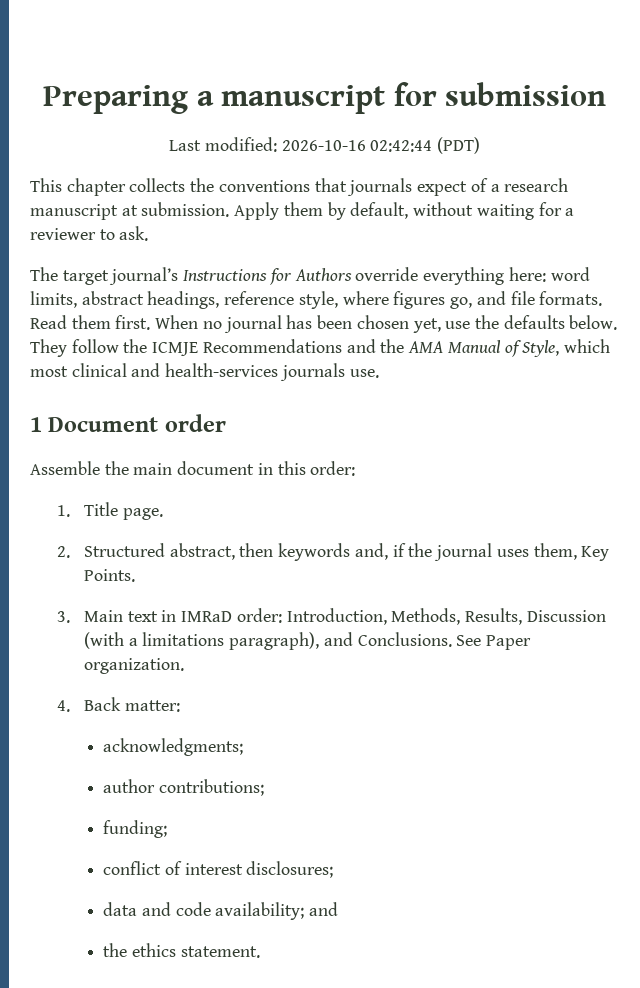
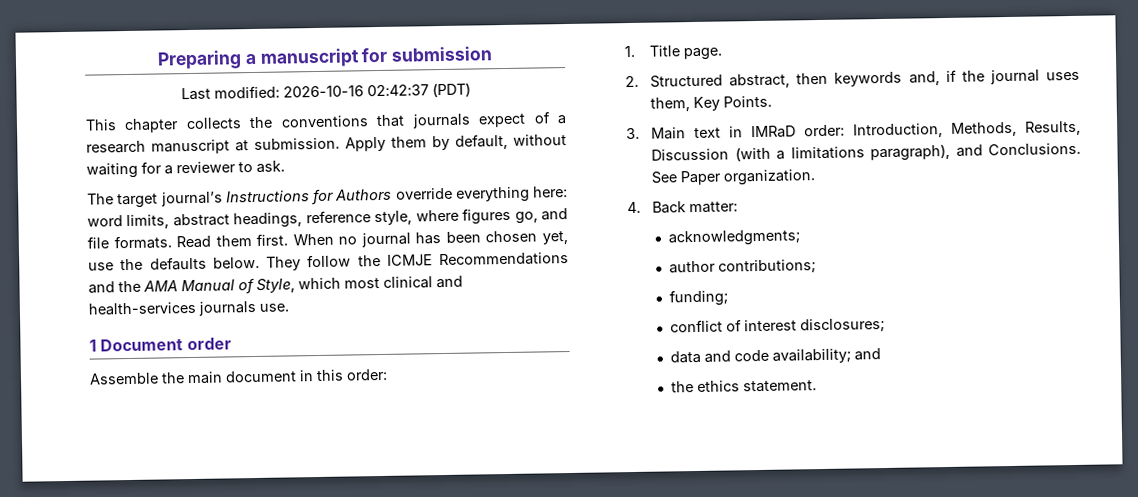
- Last modified: 2026-10-16 02:42:44 (PDT)
+ Last modified: 2026-10-16 02:42:37 (PDT)

